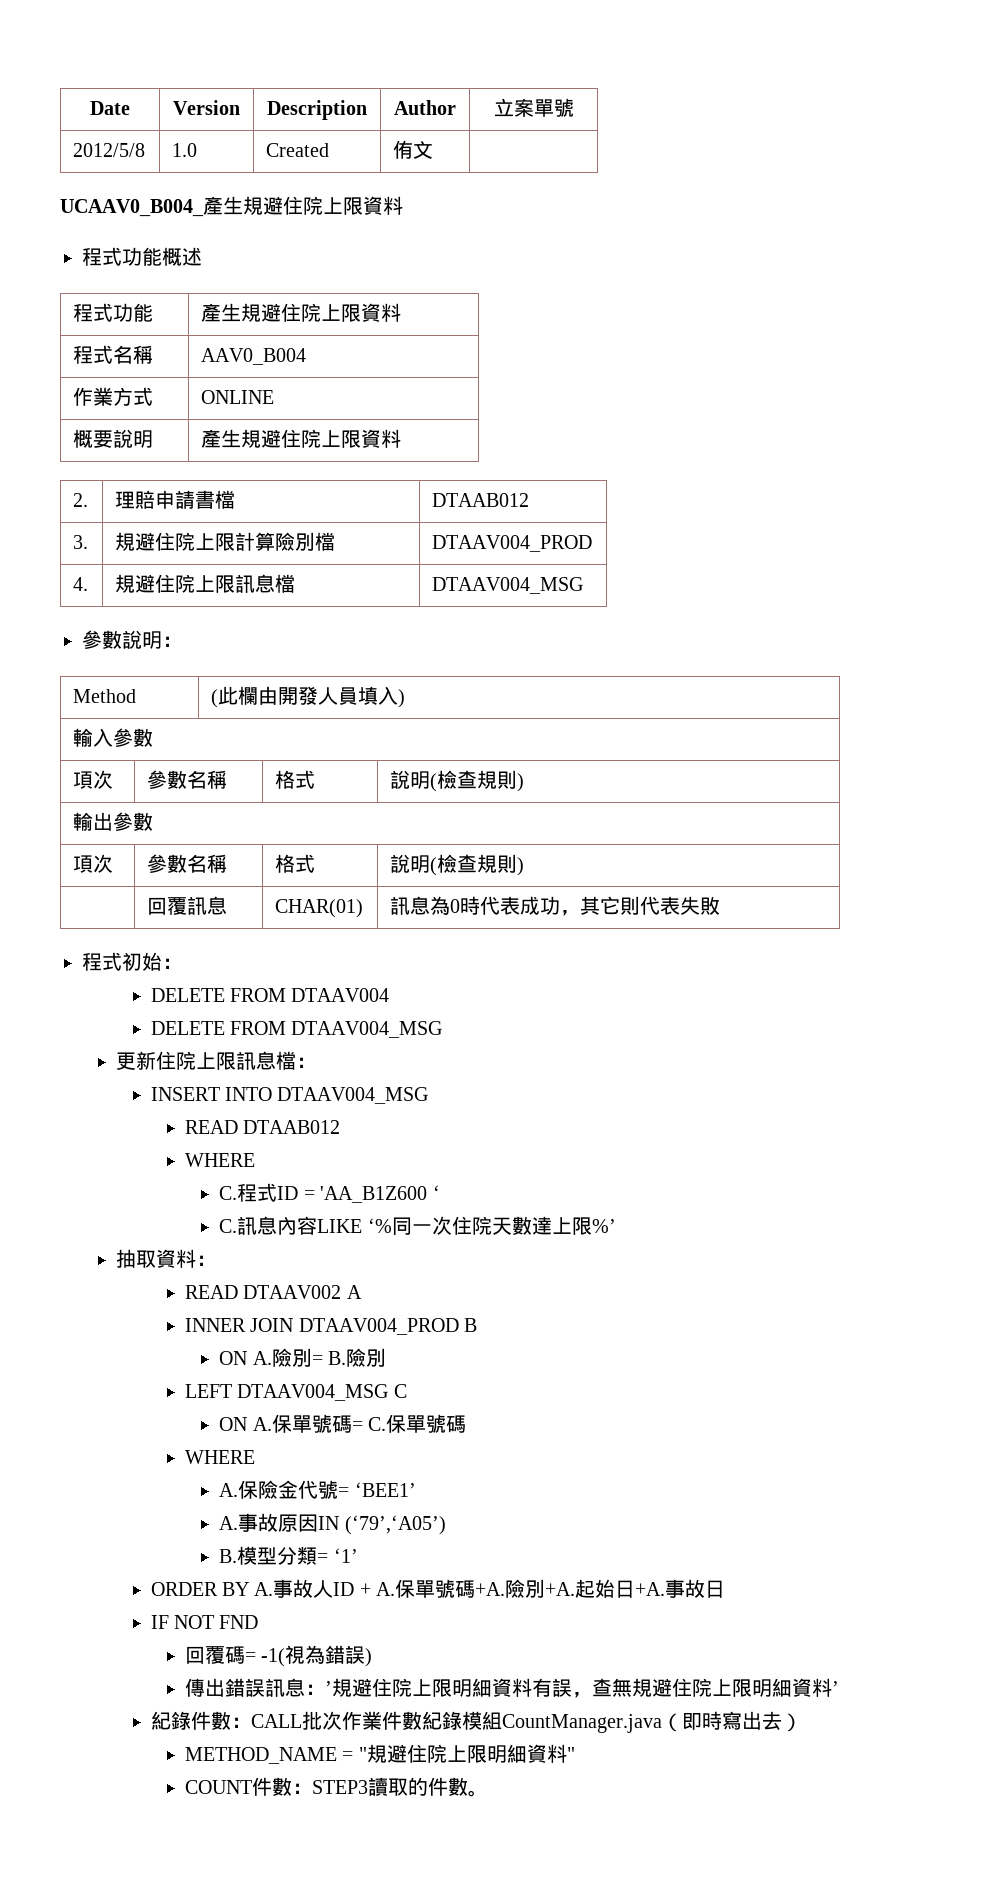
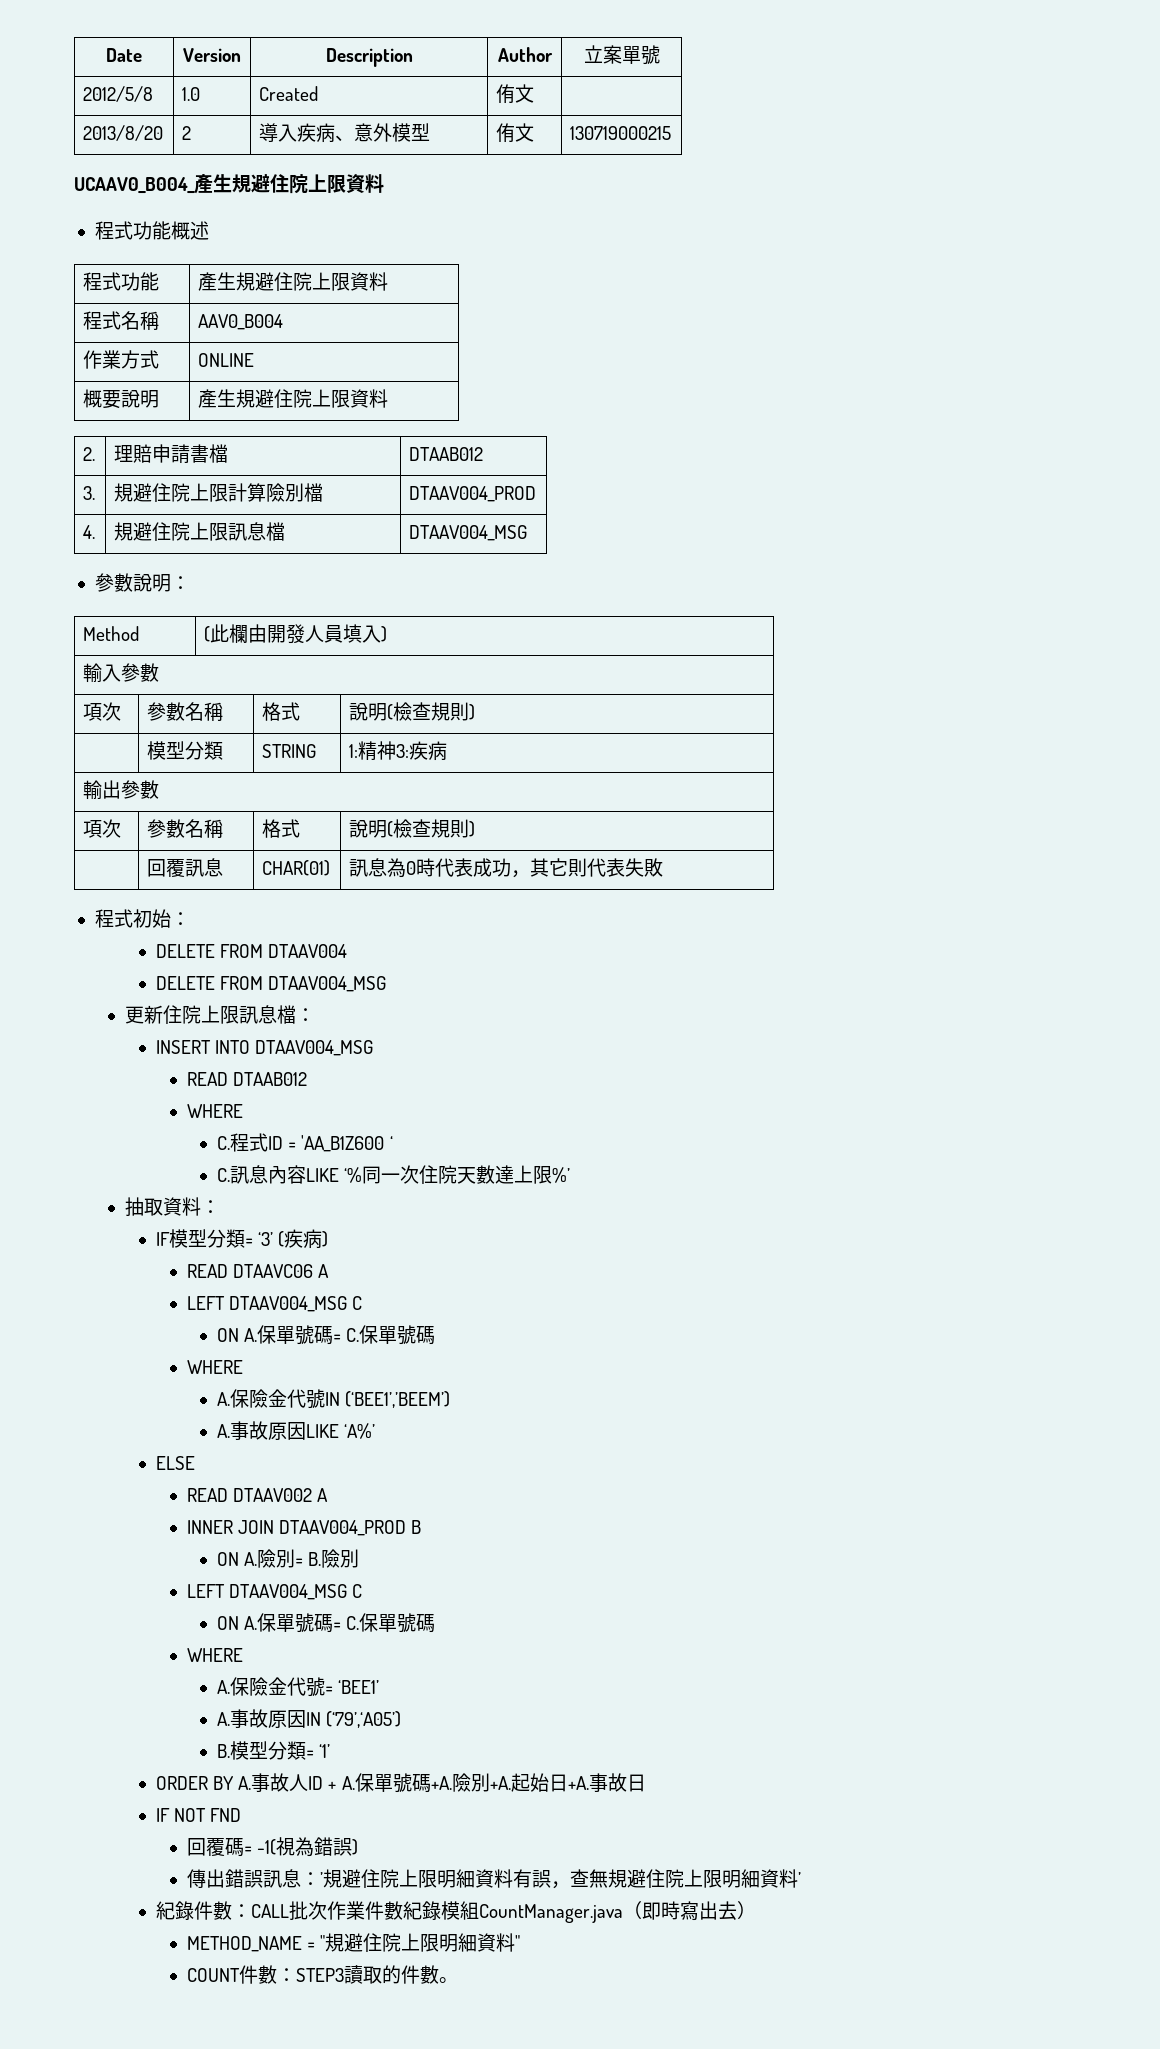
+ 2013/8/20 | 2 | 導入疾病、意外模型 | 侑文 | 130719000215
+ | 模型分類 | STRING | 1:精神3:疾病
+ IF模型分類= ‘3’ (疾病)
+ READ DTAAVC06 A
+ LEFT DTAAV004_MSG C
+ ON A.保單號碼= C.保單號碼
+ WHERE
+ A.保險金代號IN (‘BEE1’,’BEEM’)
+ A.事故原因LIKE ‘A%’
+ ELSE

